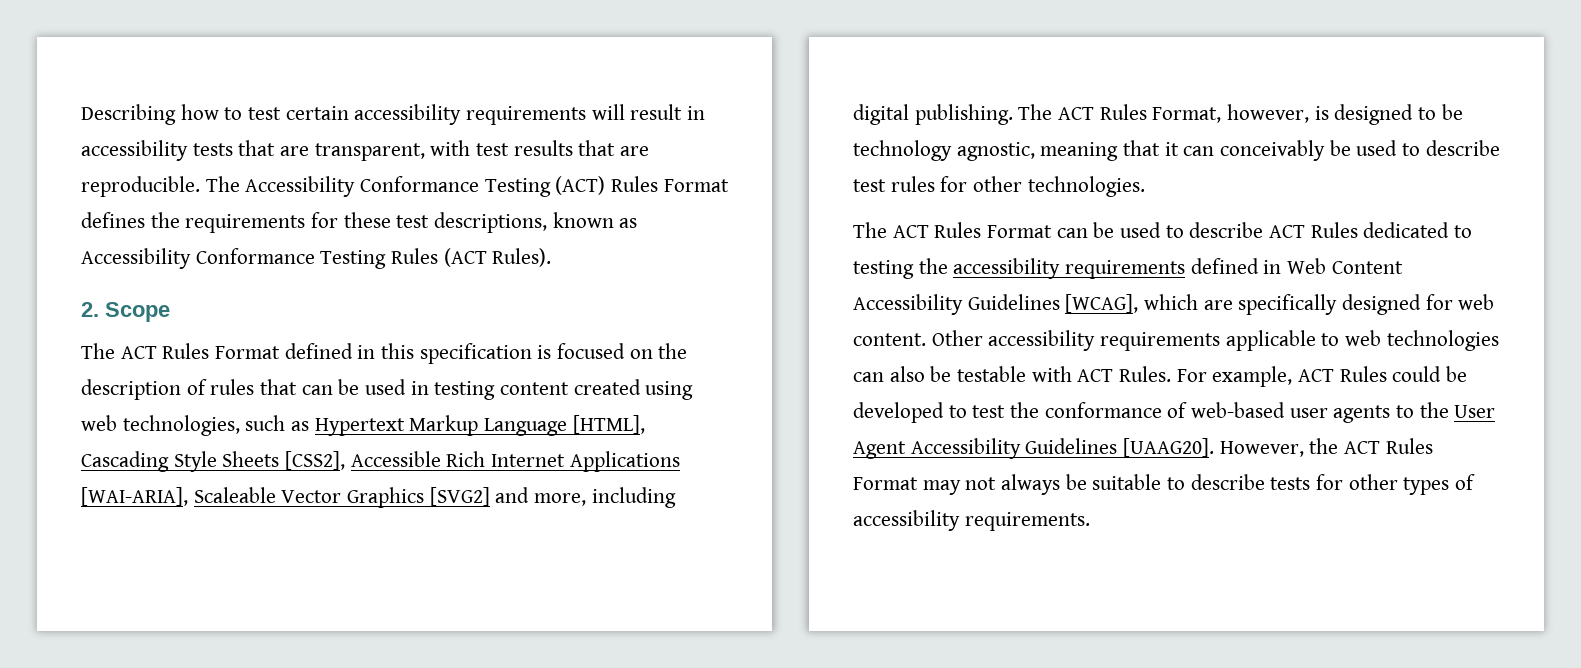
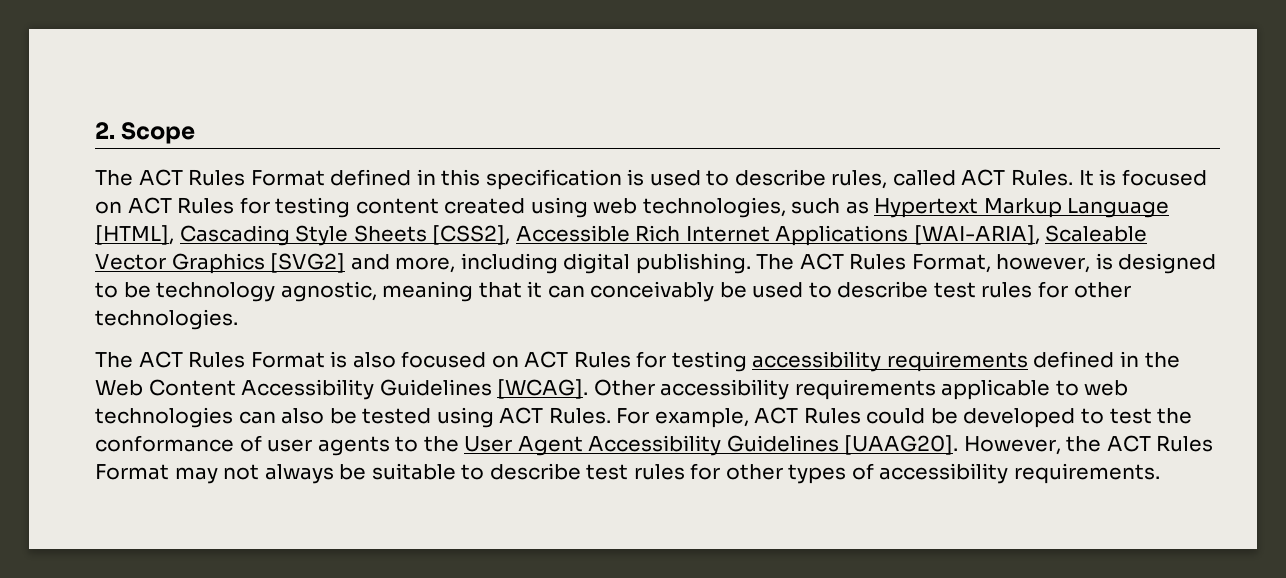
- Describing how to test certain accessibility requirements will result in accessibility tests that are transparent, with test results that are reproducible. The Accessibility Conformance Testing (ACT) Rules Format defines the requirements for these test descriptions, known as Accessibility Conformance Testing Rules (ACT Rules).
- The ACT Rules Format defined in this specification is focused on the description of rules that can be used in testing content created using web technologies, such as Hypertext Markup Language [HTML], Cascading Style Sheets [CSS2], Accessible Rich Internet Applications [WAI-ARIA], Scaleable Vector Graphics [SVG2] and more, including digital publishing.
+ The ACT Rules Format defined in this specification is used to describe rules, called ACT Rules. It is focused on ACT Rules for testing content created using web technologies, such as Hypertext Markup Language [HTML], Cascading Style Sheets [CSS2], Accessible Rich Internet Applications [WAI-ARIA], Scaleable Vector Graphics [SVG2] and more, including digital publishing.
- The ACT Rules Format can be used to describe ACT Rules dedicated to testing the accessibility requirements defined in Web Content Accessibility Guidelines [WCAG], which are specifically designed for web content.
+ The ACT Rules Format is also focused on ACT Rules for testing accessibility requirements defined in the Web Content Accessibility Guidelines [WCAG].
- Other accessibility requirements applicable to web technologies can also be testable with ACT Rules.
+ Other accessibility requirements applicable to web technologies can also be tested using ACT Rules.
- For example, ACT Rules could be developed to test the conformance of web-based user agents to the User Agent Accessibility Guidelines [UAAG20].
+ For example, ACT Rules could be developed to test the conformance of user agents to the User Agent Accessibility Guidelines [UAAG20].
- However, the ACT Rules Format may not always be suitable to describe tests for other types of accessibility requirements.
+ However, the ACT Rules Format may not always be suitable to describe test rules for other types of accessibility requirements.

